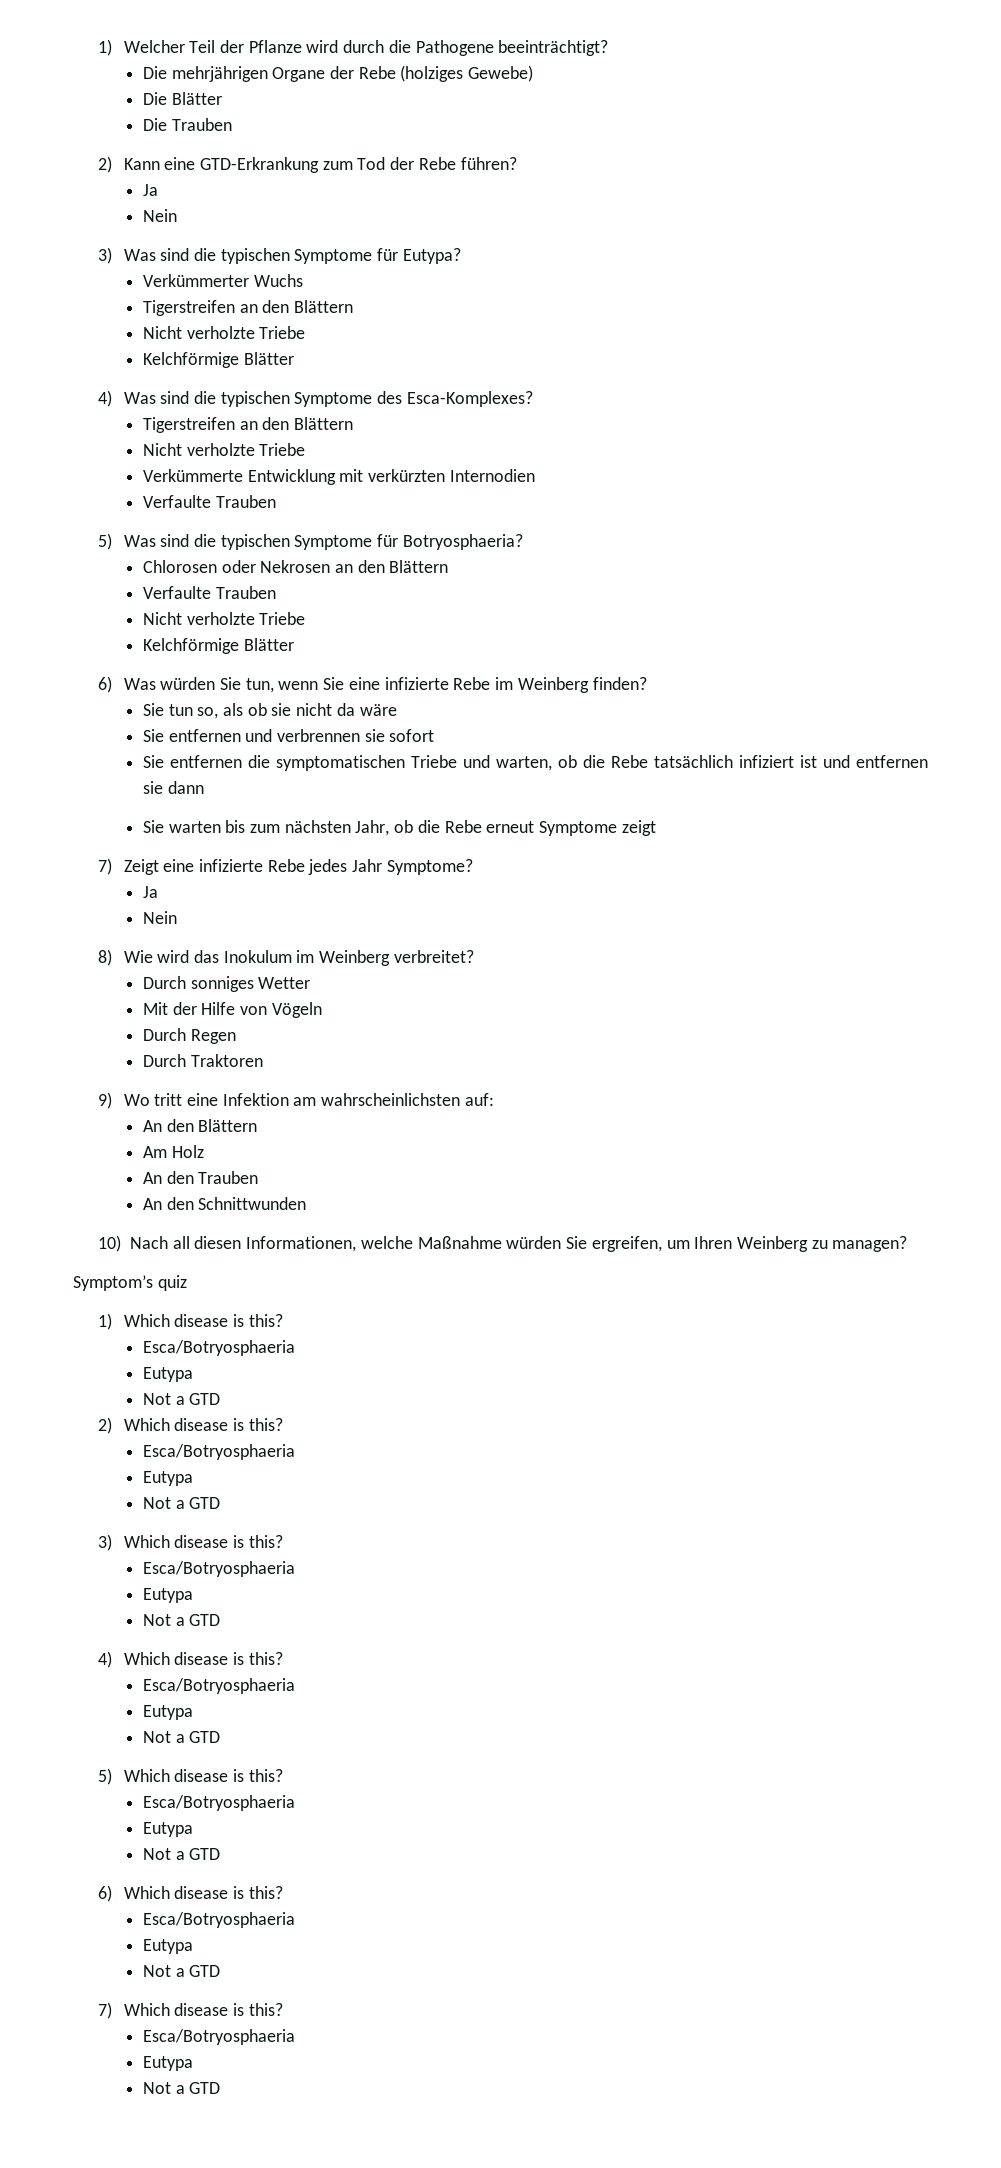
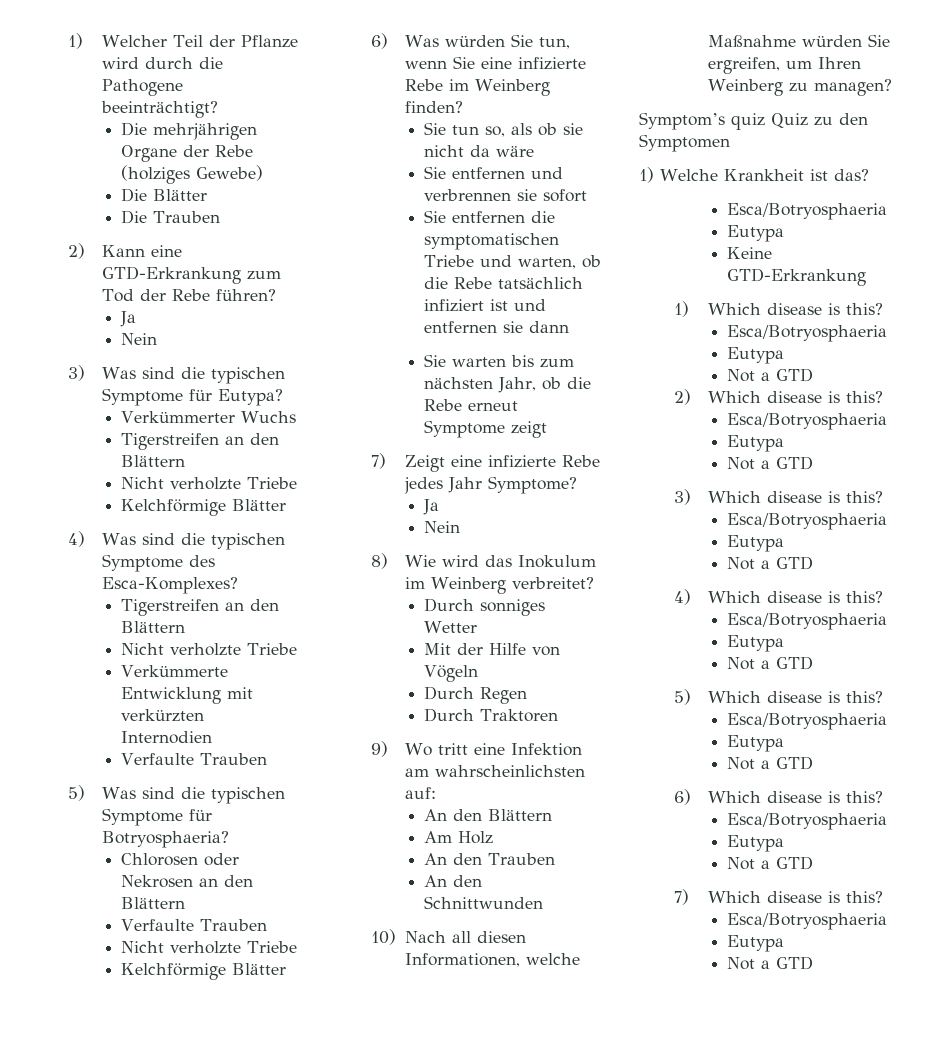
- Symptom’s quiz
+ Symptom’s quiz Quiz zu den Symptomen
+ 1) Welche Krankheit ist das?
+ Esca/Botryosphaeria
+ Eutypa
+ Keine GTD-Erkrankung

